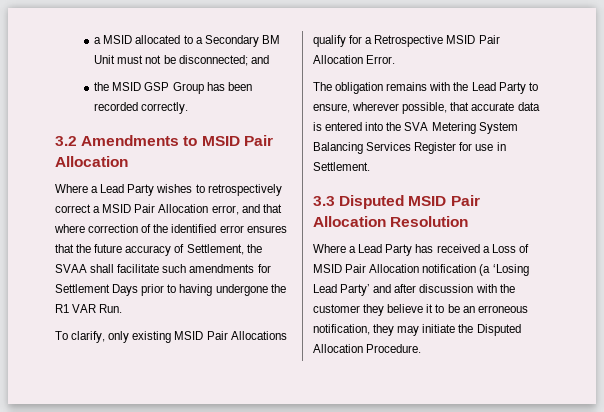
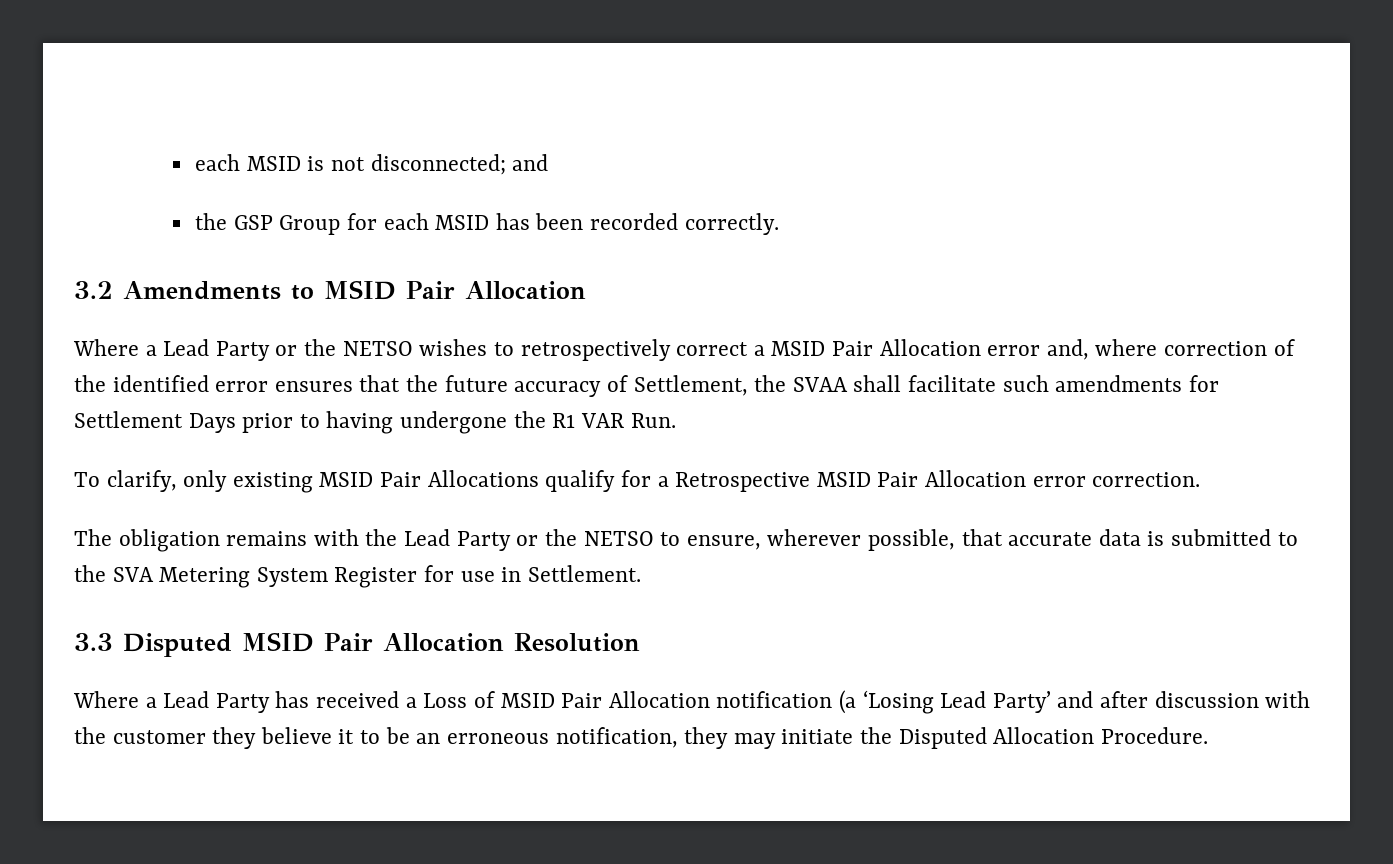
- a MSID allocated to a Secondary BM Unit must not be disconnected; and
+ each MSID is not disconnected; and
- the MSID GSP Group has been recorded correctly.
+ the GSP Group for each MSID has been recorded correctly.
- Where a Lead Party wishes to retrospectively correct a MSID Pair Allocation error, and that where correction of the identified error ensures that the future accuracy of Settlement, the SVAA shall facilitate such amendments for Settlement Days prior to having undergone the R1 VAR Run.
+ Where a Lead Party or the NETSO wishes to retrospectively correct a MSID Pair Allocation error and, where correction of the identified error ensures that the future accuracy of Settlement, the SVAA shall facilitate such amendments for Settlement Days prior to having undergone the R1 VAR Run.
- To clarify, only existing MSID Pair Allocations qualify for a Retrospective MSID Pair Allocation Error.
+ To clarify, only existing MSID Pair Allocations qualify for a Retrospective MSID Pair Allocation error correction.
- The obligation remains with the Lead Party to ensure, wherever possible, that accurate data is entered into the SVA Metering System Balancing Services Register for use in Settlement.
+ The obligation remains with the Lead Party or the NETSO to ensure, wherever possible, that accurate data is submitted to the SVA Metering System Register for use in Settlement.

